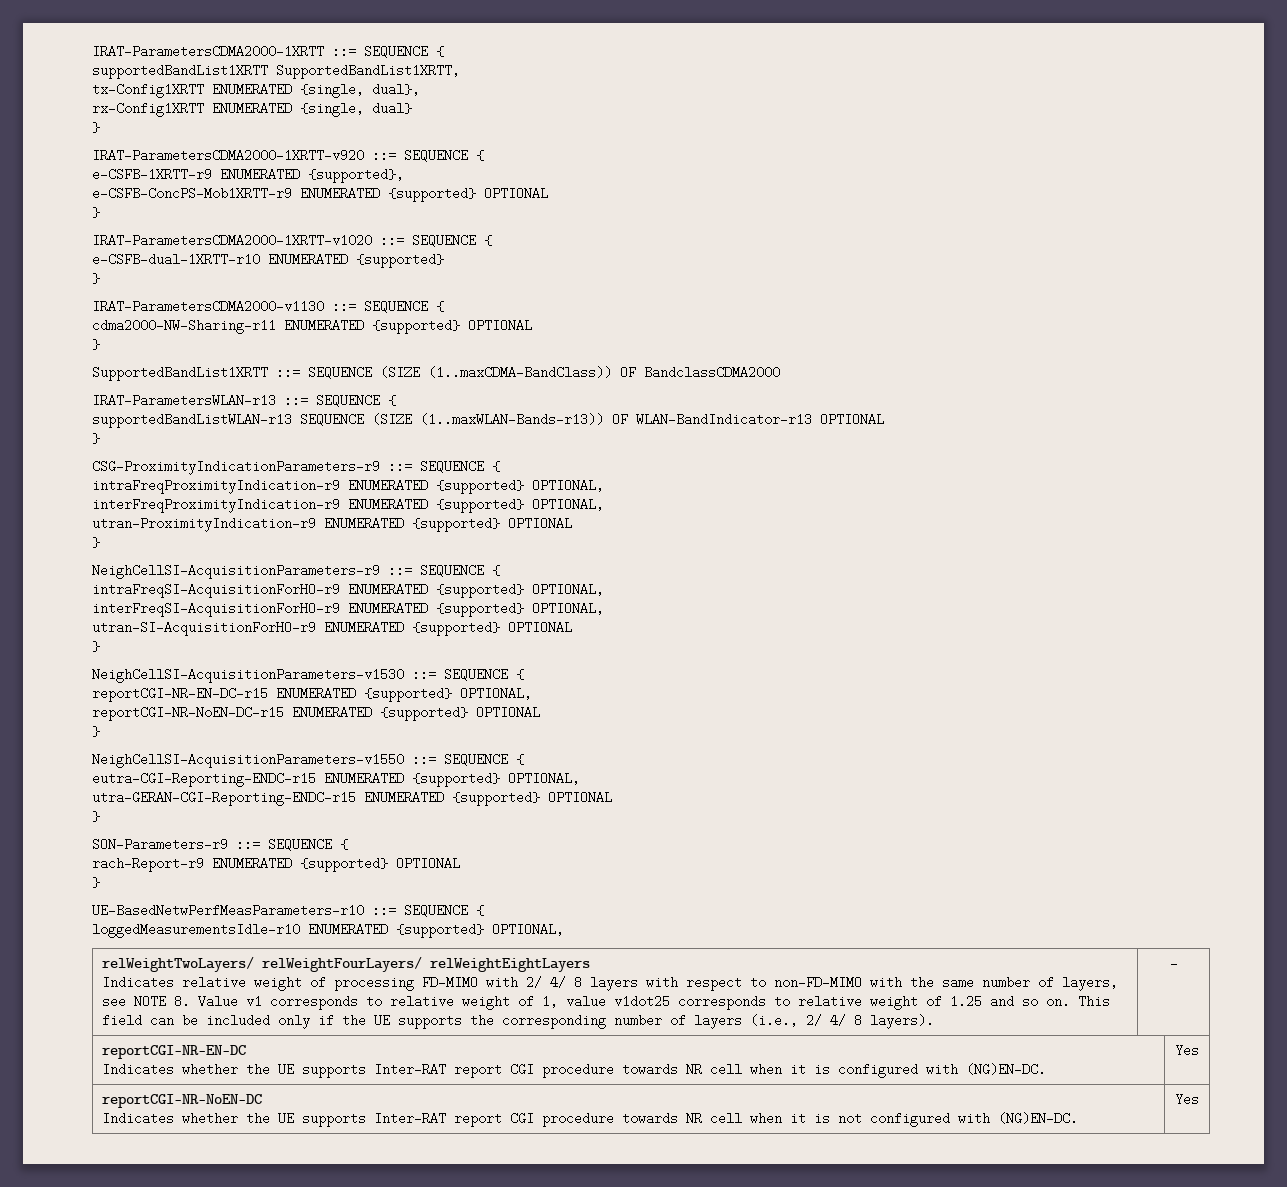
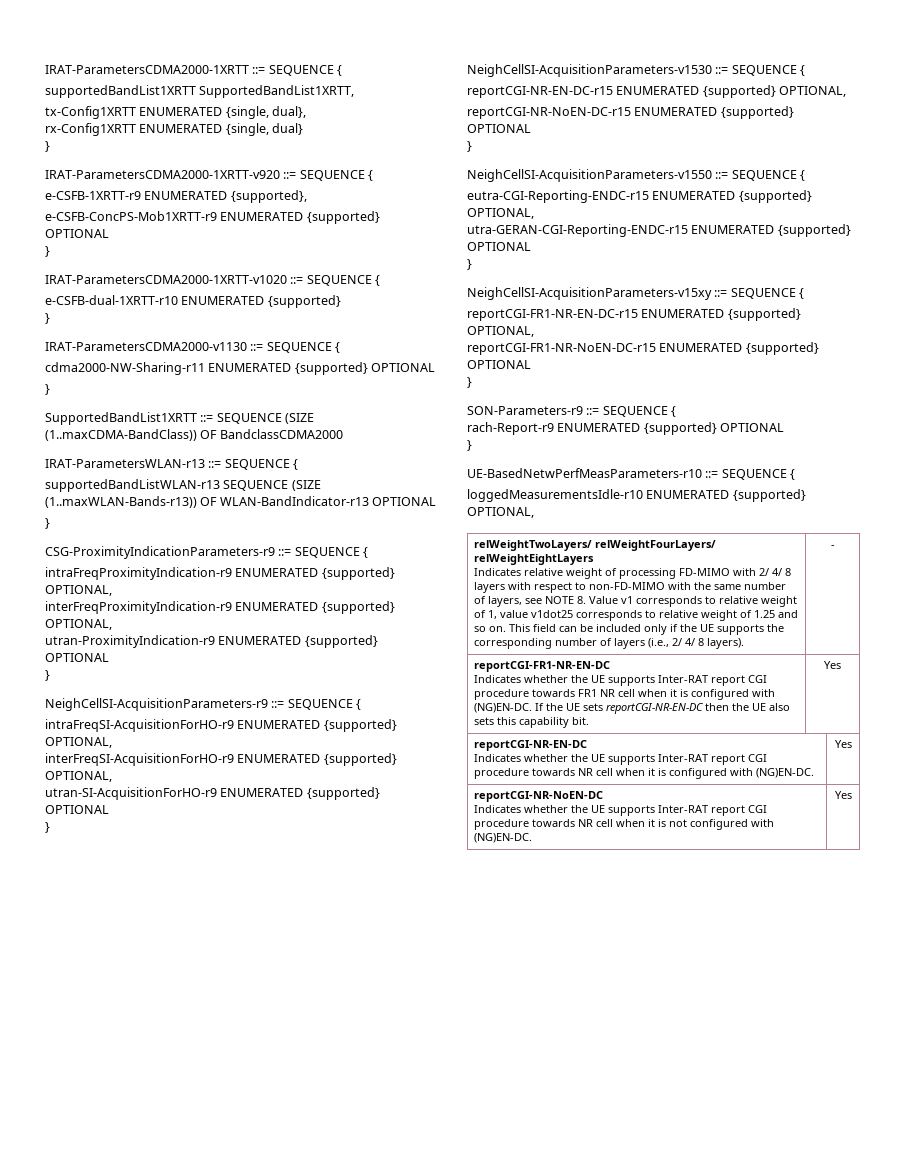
+ NeighCellSI-AcquisitionParameters-v15xy ::= SEQUENCE {
+ reportCGI-FR1-NR-EN-DC-r15 ENUMERATED {supported} OPTIONAL,
+ reportCGI-FR1-NR-NoEN-DC-r15 ENUMERATED {supported} OPTIONAL
+ }
+ reportCGI-FR1-NR-EN-DC
+ Indicates whether the UE supports Inter-RAT report CGI procedure towards FR1 NR cell when it is configured with (NG)EN-DC. If the UE sets reportCGI-NR-EN-DC then the UE also sets this capability bit. | Yes

